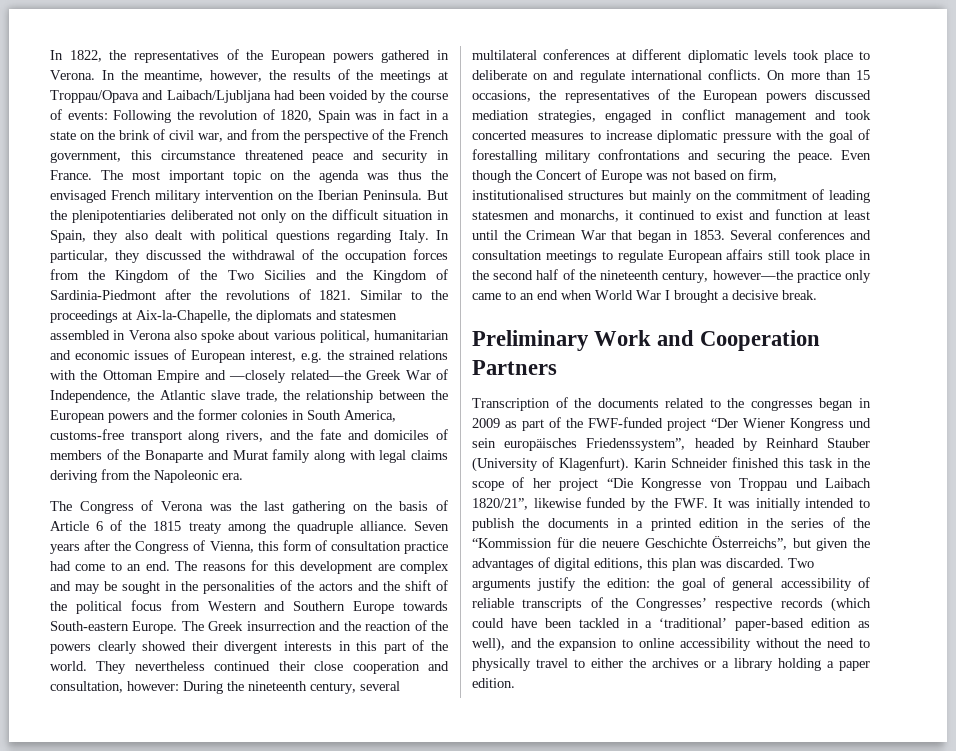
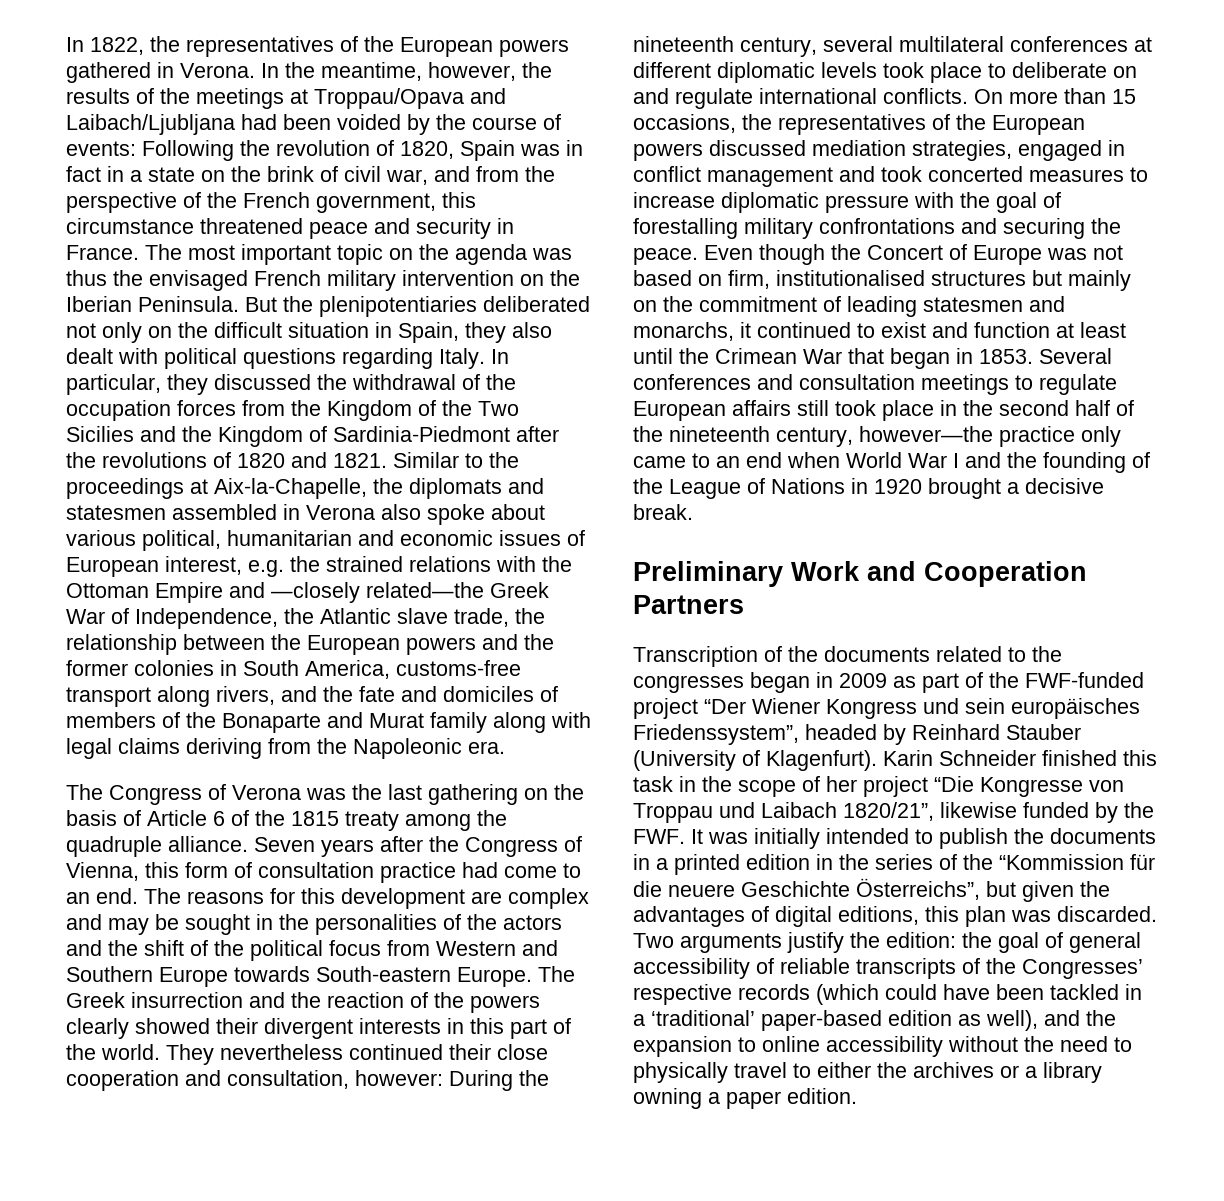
- In particular, they discussed the withdrawal of the occupation forces from the Kingdom of the Two Sicilies and the Kingdom of Sardinia-Piedmont after the revolutions of 1821.
+ In particular, they discussed the withdrawal of the occupation forces from the Kingdom of the Two Sicilies and the Kingdom of Sardinia-Piedmont after the revolutions of 1820 and 1821.
- Several conferences and consultation meetings to regulate European affairs still took place in the second half of the nineteenth century, however—the practice only came to an end when World War I brought a decisive break.
+ Several conferences and consultation meetings to regulate European affairs still took place in the second half of the nineteenth century, however—the practice only came to an end when World War I and the founding of the League of Nations in 1920 brought a decisive break.
- Two arguments justify the edition: the goal of general accessibility of reliable transcripts of the Congresses’ respective records (which could have been tackled in a ‘traditional’ paper-based edition as well), and the expansion to online accessibility without the need to physically travel to either the archives or a library holding a paper edition.
+ Two arguments justify the edition: the goal of general accessibility of reliable transcripts of the Congresses’ respective records (which could have been tackled in a ‘traditional’ paper-based edition as well), and the expansion to online accessibility without the need to physically travel to either the archives or a library owning a paper edition.

